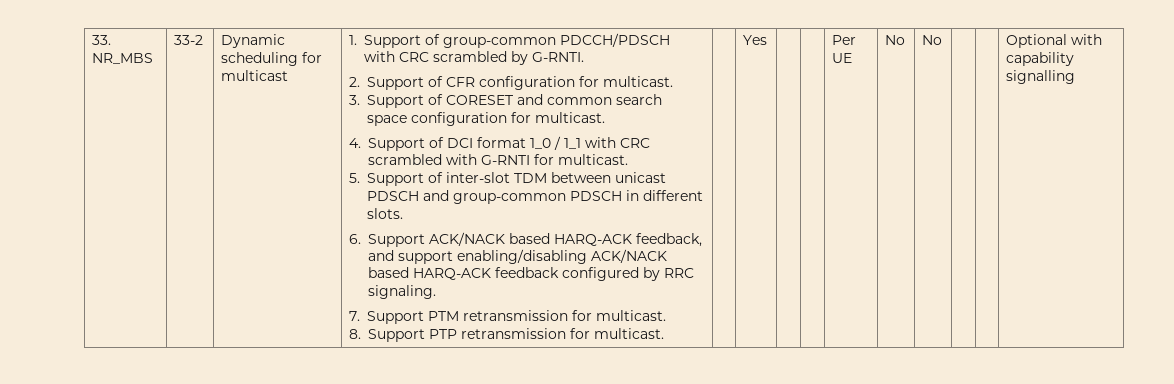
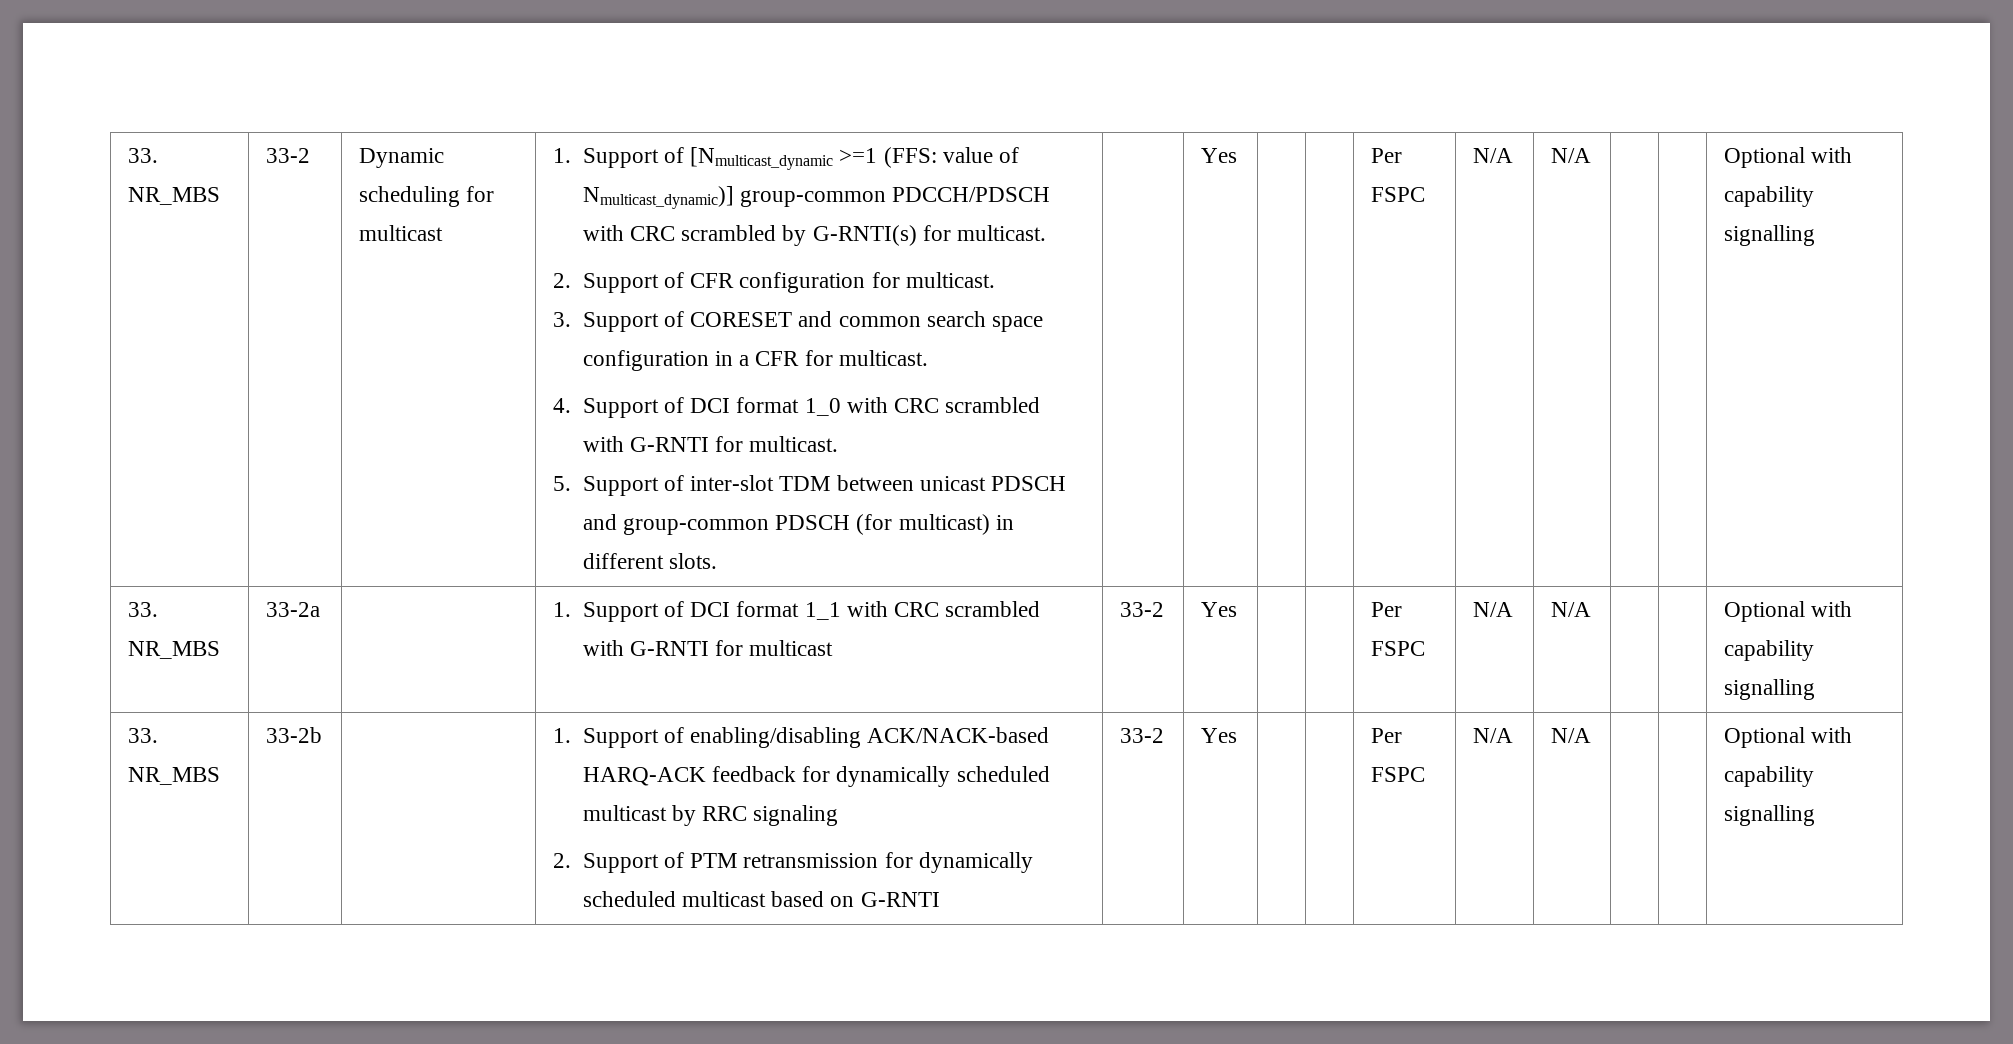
- 1. Support of group-common PDCCH/PDSCH with CRC scrambled by G-RNTI.
+ 1. Support of [Nmulticast_dynamic >=1 (FFS: value of Nmulticast_dynamic)] group-common PDCCH/PDSCH with CRC scrambled by G-RNTI(s) for multicast.
- 3. Support of CORESET and common search space configuration for multicast.
+ 3. Support of CORESET and common search space configuration in a CFR for multicast.
- 4. Support of DCI format 1_0 / 1_1 with CRC scrambled with G-RNTI for multicast.
+ 4. Support of DCI format 1_0 with CRC scrambled with G-RNTI for multicast.
- 5. Support of inter-slot TDM between unicast PDSCH and group-common PDSCH in different slots.
- 6. Support ACK/NACK based HARQ-ACK feedback, and support enabling/disabling ACK/NACK based HARQ-ACK feedback configured by RRC signaling.
- 7. Support PTM retransmission for multicast.
- 8. Support PTP retransmission for multicast. | | Yes | | | Per UE | No | No | | | Optional with capability signalling
+ 5. Support of inter-slot TDM between unicast PDSCH and group-common PDSCH (for multicast) in different slots. | | Yes | | | Per FSPC | N/A | N/A | | | Optional with capability signalling
+ 33. NR_MBS | 33-2a | | 1. Support of DCI format 1_1 with CRC scrambled with G-RNTI for multicast | 33-2 | Yes | | | Per FSPC | N/A | N/A | | | Optional with capability signalling
+ 33. NR_MBS | 33-2b | | 1. Support of enabling/disabling ACK/NACK-based HARQ-ACK feedback for dynamically scheduled multicast by RRC signaling
+ 2. Support of PTM retransmission for dynamically scheduled multicast based on G-RNTI | 33-2 | Yes | | | Per FSPC | N/A | N/A | | | Optional with capability signalling

